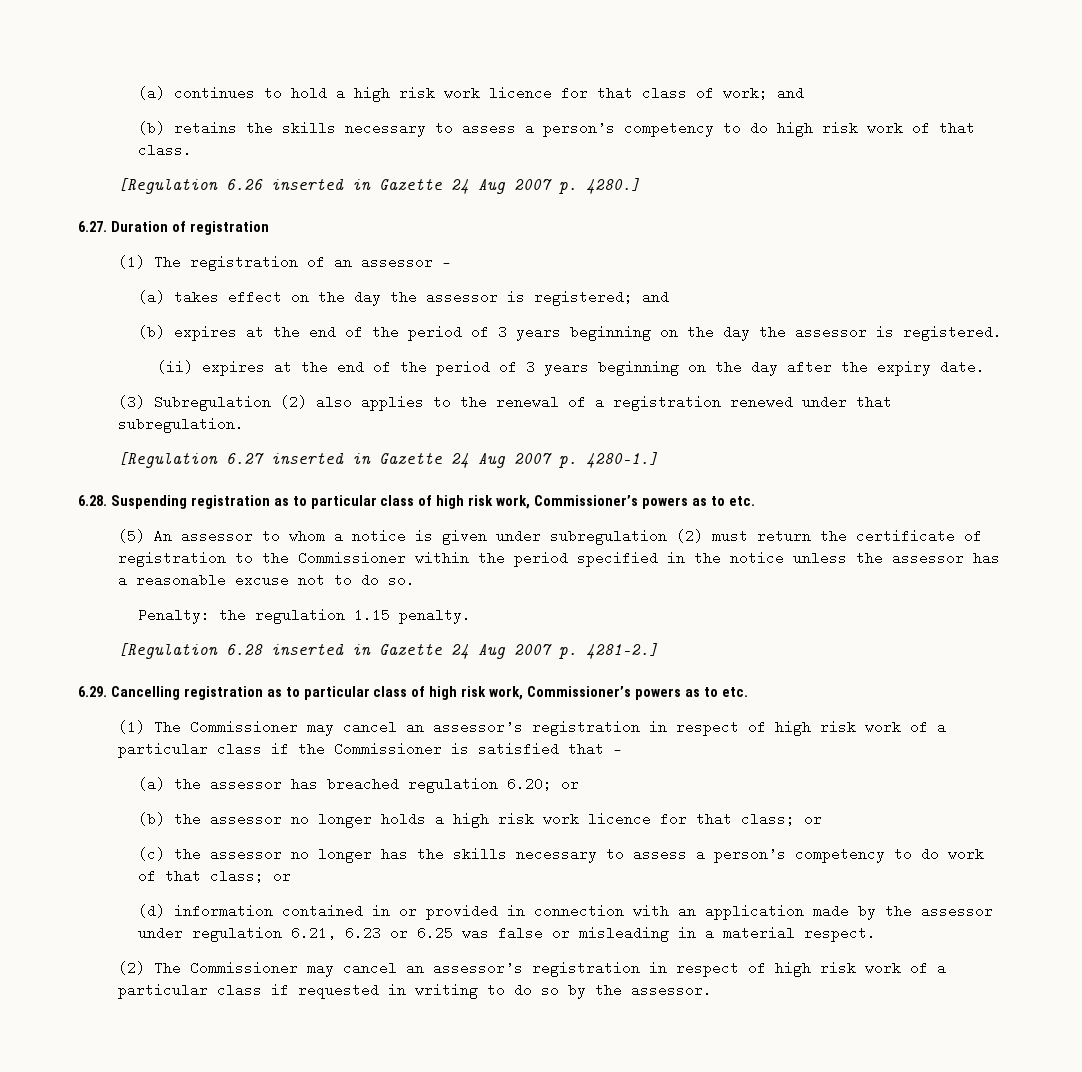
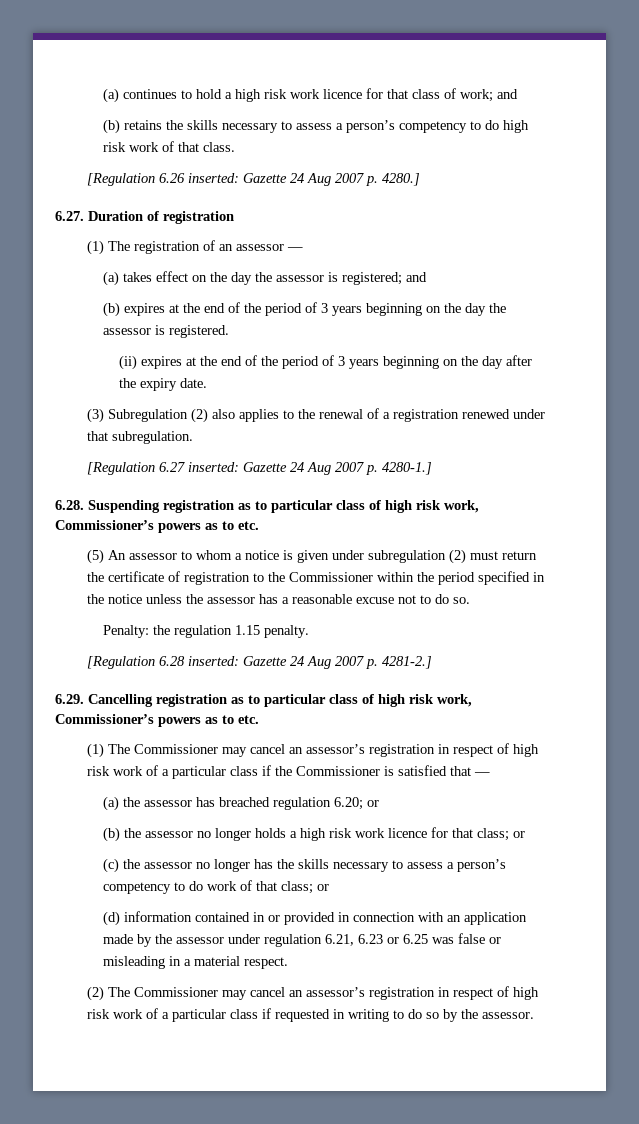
- [Regulation 6.26 inserted in Gazette 24 Aug 2007 p. 4280.]
+ [Regulation 6.26 inserted: Gazette 24 Aug 2007 p. 4280.]
- [Regulation 6.27 inserted in Gazette 24 Aug 2007 p. 4280-1.]
+ [Regulation 6.27 inserted: Gazette 24 Aug 2007 p. 4280-1.]
- [Regulation 6.28 inserted in Gazette 24 Aug 2007 p. 4281-2.]
+ [Regulation 6.28 inserted: Gazette 24 Aug 2007 p. 4281-2.]

